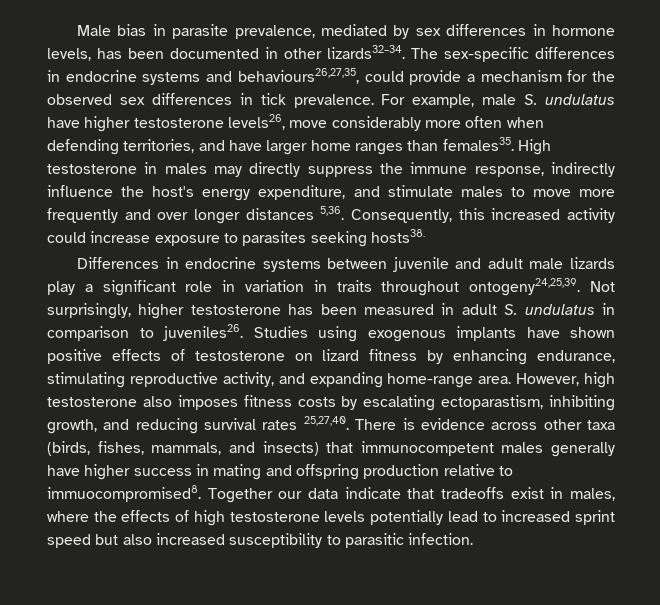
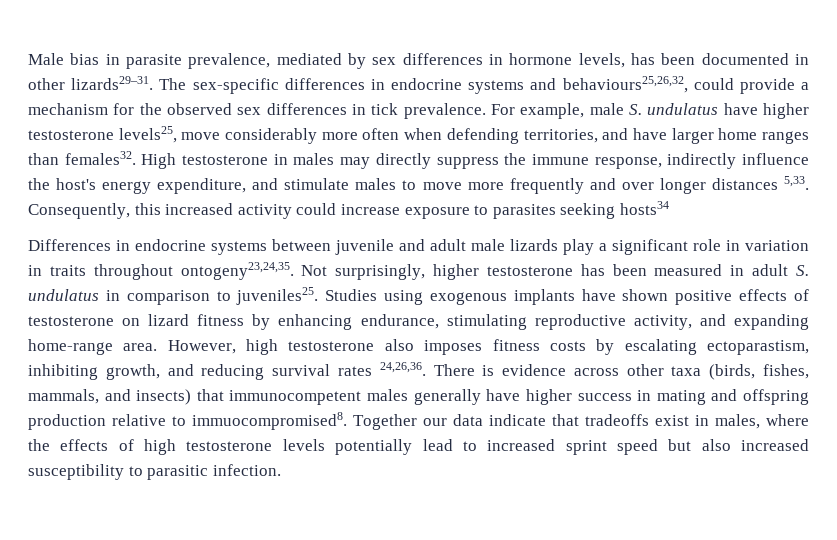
- Male bias in parasite prevalence, mediated by sex differences in hormone levels, has been documented in other lizards32–34.
+ Male bias in parasite prevalence, mediated by sex differences in hormone levels, has been documented in other lizards29–31.
- The sex-specific differences in endocrine systems and behaviours26,27,35, could provide a mechanism for the observed sex differences in tick prevalence.
+ The sex-specific differences in endocrine systems and behaviours25,26,32, could provide a mechanism for the observed sex differences in tick prevalence.
- For example, male S. undulatus have higher testosterone levels26, move considerably more often when defending territories, and have larger home ranges than females35.
+ For example, male S. undulatus have higher testosterone levels25, move considerably more often when defending territories, and have larger home ranges than females32.
- High testosterone in males may directly suppress the immune response, indirectly influence the host's energy expenditure, and stimulate males to move more frequently and over longer distances 5,36.
+ High testosterone in males may directly suppress the immune response, indirectly influence the host's energy expenditure, and stimulate males to move more frequently and over longer distances 5,33.
- Consequently, this increased activity could increase exposure to parasites seeking hosts38.
+ Consequently, this increased activity could increase exposure to parasites seeking hosts34
- Differences in endocrine systems between juvenile and adult male lizards play a significant role in variation in traits throughout ontogeny24,25,39.
+ Differences in endocrine systems between juvenile and adult male lizards play a significant role in variation in traits throughout ontogeny23,24,35.
- Not surprisingly, higher testosterone has been measured in adult S. undulatus in comparison to juveniles26.
+ Not surprisingly, higher testosterone has been measured in adult S. undulatus in comparison to juveniles25.
- However, high testosterone also imposes fitness costs by escalating ectoparastism, inhibiting growth, and reducing survival rates 25,27,40.
+ However, high testosterone also imposes fitness costs by escalating ectoparastism, inhibiting growth, and reducing survival rates 24,26,36.

